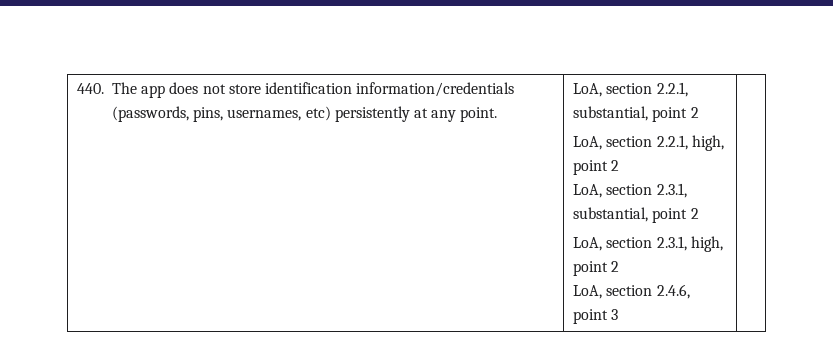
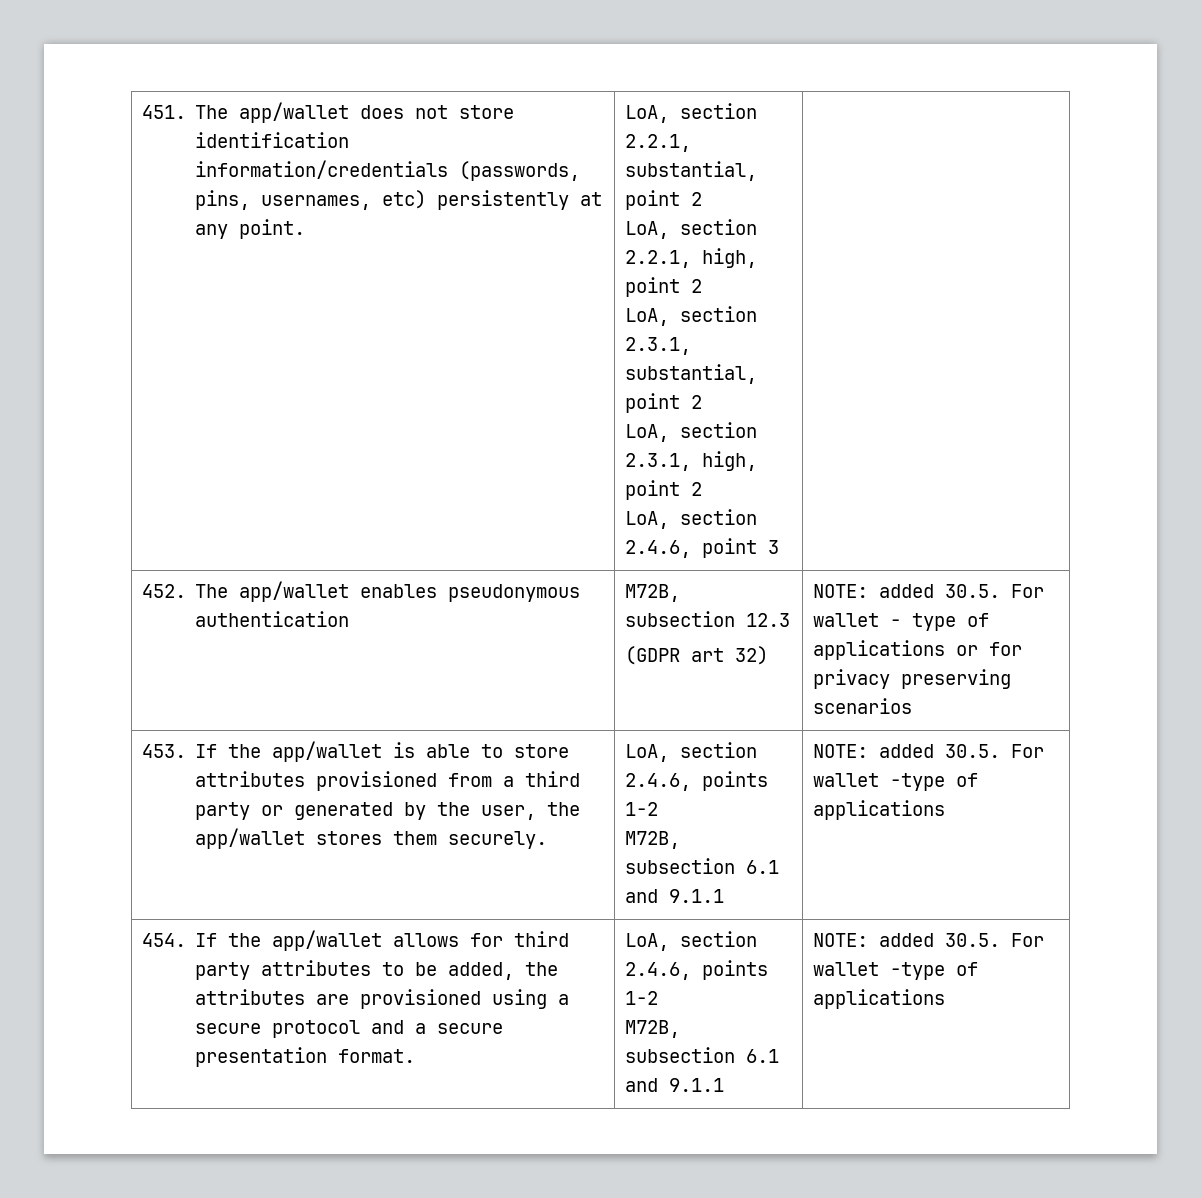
- 440. The app does not store identification information/credentials (passwords, pins, usernames, etc) persistently at any point.
+ 451. The app/wallet does not store identification information/credentials (passwords, pins, usernames, etc) persistently at any point.
+ 452. The app/wallet enables pseudonymous authentication | M72B, subsection 12.3
+ (GDPR art 32) | NOTE: added 30.5. For wallet - type of applications or for privacy preserving scenarios
+ 453. If the app/wallet is able to store attributes provisioned from a third party or generated by the user, the app/wallet stores them securely. | LoA, section 2.4.6, points 1-2
+ M72B, subsection 6.1 and 9.1.1 | NOTE: added 30.5. For wallet -type of applications
+ 454. If the app/wallet allows for third party attributes to be added, the attributes are provisioned using a secure protocol and a secure presentation format. | LoA, section 2.4.6, points 1-2
+ M72B, subsection 6.1 and 9.1.1 | NOTE: added 30.5. For wallet -type of applications

